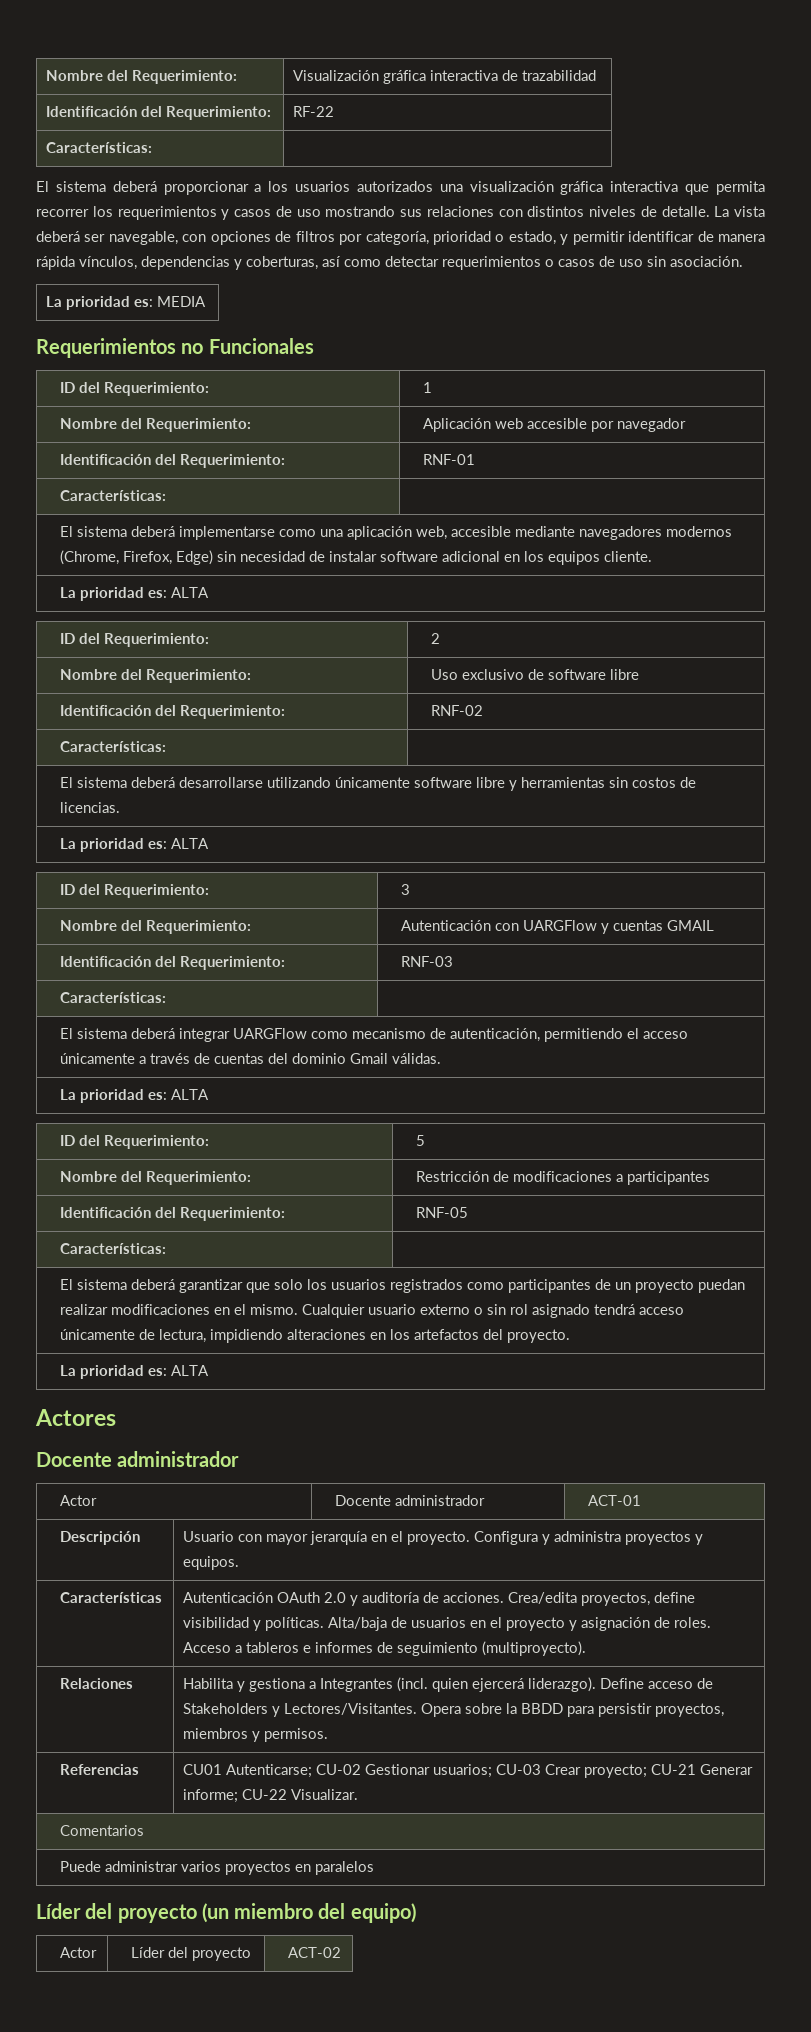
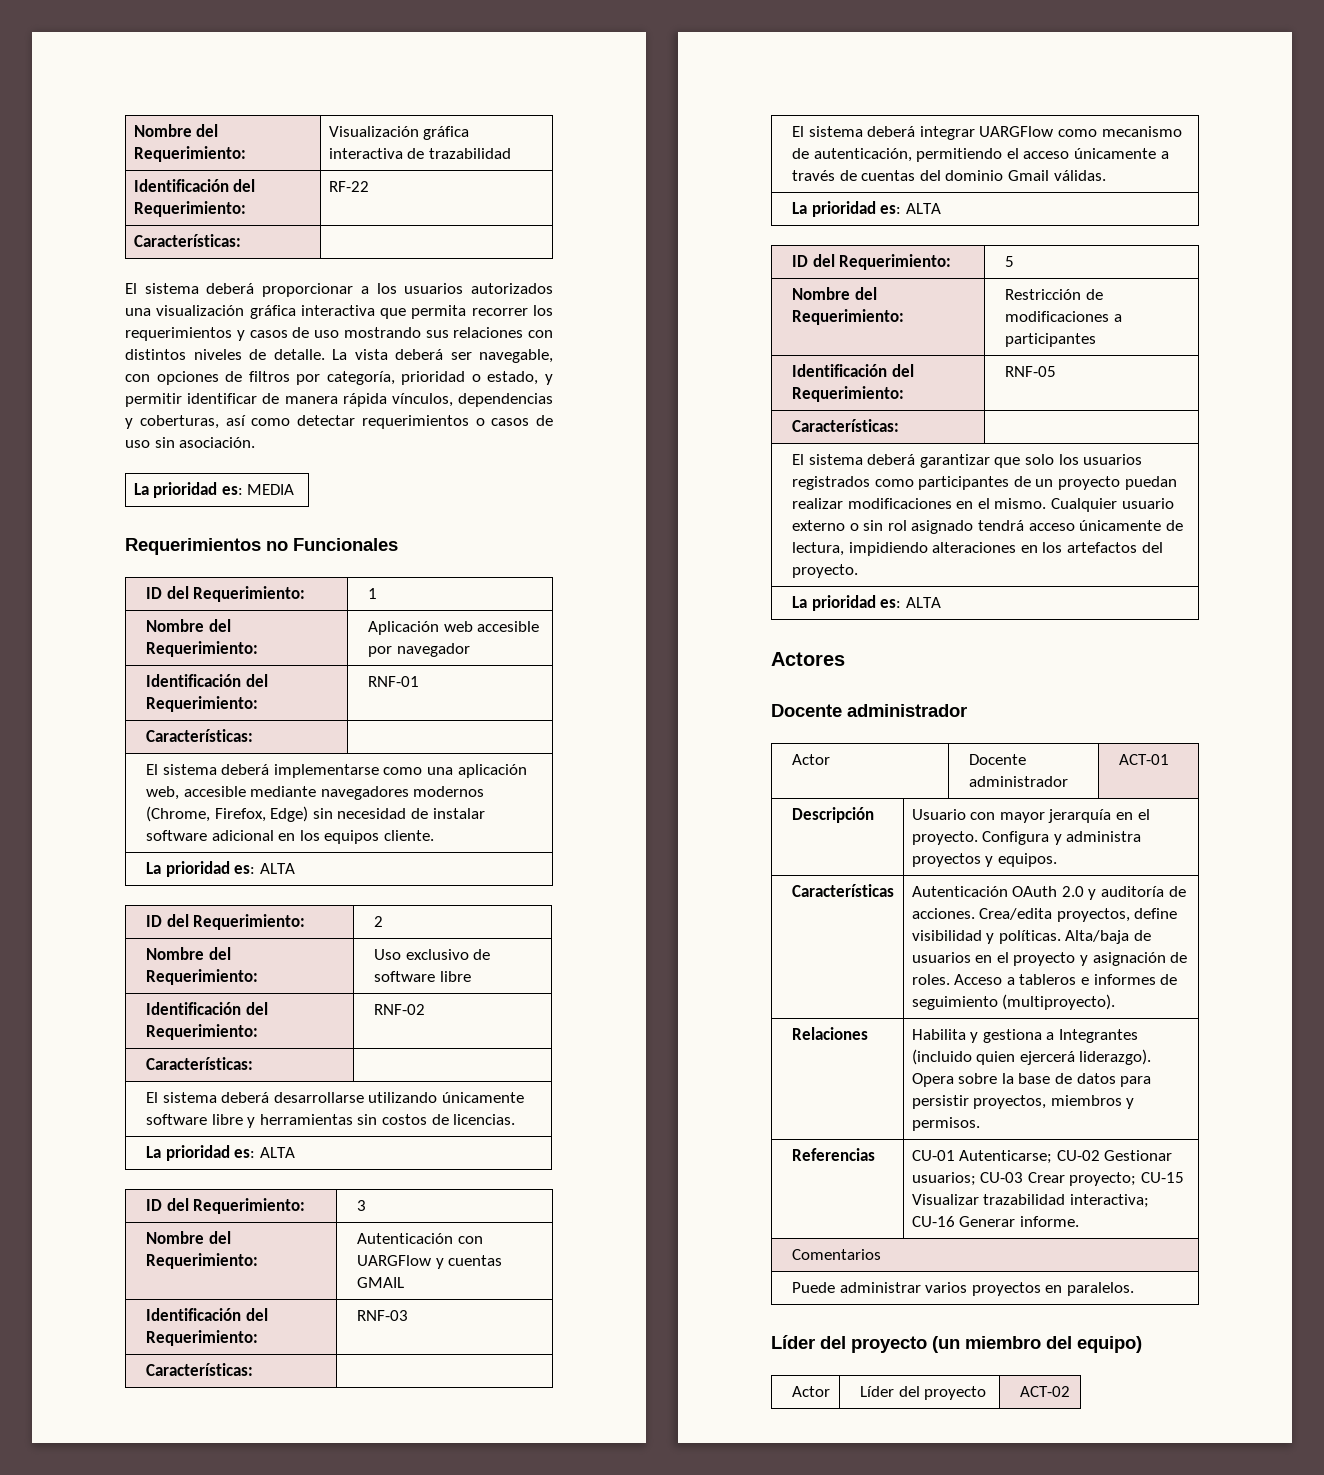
- Relaciones | Habilita y gestiona a Integrantes (incl. quien ejercerá liderazgo). Define acceso de Stakeholders y Lectores/Visitantes. Opera sobre la BBDD para persistir proyectos, miembros y permisos.
+ Relaciones | Habilita y gestiona a Integrantes (incluido quien ejercerá liderazgo). Opera sobre la base de datos para persistir proyectos, miembros y permisos.
- Referencias | CU01 Autenticarse; CU-02 Gestionar usuarios; CU-03 Crear proyecto; CU-21 Generar informe; CU-22 Visualizar.
+ Referencias | CU-01 Autenticarse; CU-02 Gestionar usuarios; CU-03 Crear proyecto; CU-15 Visualizar trazabilidad interactiva; CU-16 Generar informe.
- Puede administrar varios proyectos en paralelos
+ Puede administrar varios proyectos en paralelos.

